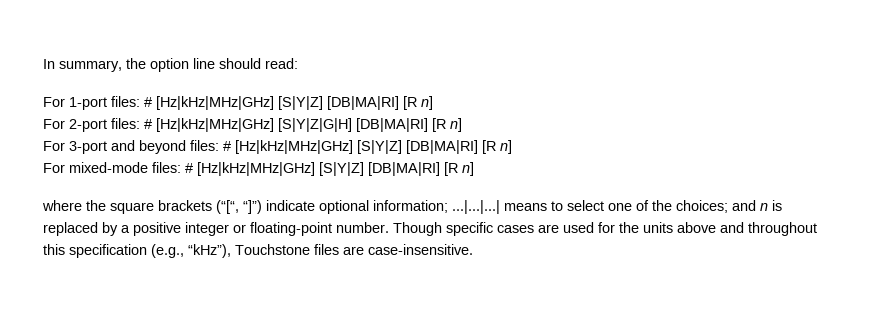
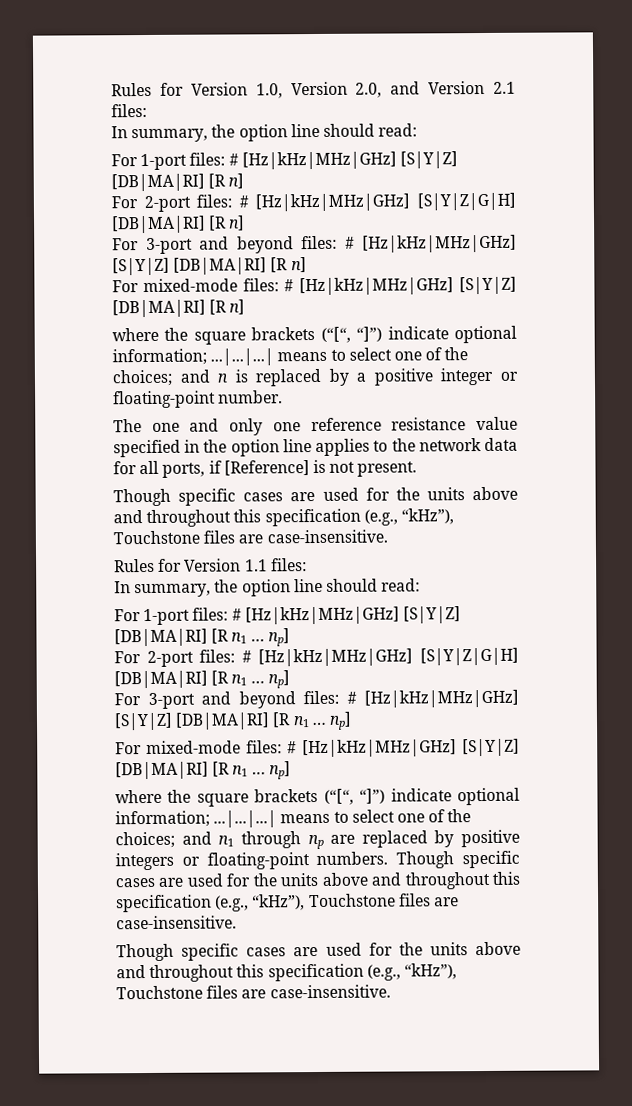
+ Rules for Version 1.0, Version 2.0, and Version 2.1 files:
- where the square brackets (“[“, “]”) indicate optional information; ...|...|...| means to select one of the choices; and n is replaced by a positive integer or floating-point number. Though specific cases are used for the units above and throughout this specification (e.g., “kHz”), Touchstone files are case-insensitive.
+ where the square brackets (“[“, “]”) indicate optional information; ...|...|...| means to select one of the choices; and n is replaced by a positive integer or floating-point number.
+ The one and only one reference resistance value specified in the option line applies to the network data for all ports, if [Reference] is not present.
+ Though specific cases are used for the units above and throughout this specification (e.g., “kHz”), Touchstone files are case-insensitive.
+ Rules for Version 1.1 files:
+ In summary, the option line should read:
+ For 1-port files: # [Hz|kHz|MHz|GHz] [S|Y|Z] [DB|MA|RI] [R n1 … np]
+ For 2-port files: # [Hz|kHz|MHz|GHz] [S|Y|Z|G|H] [DB|MA|RI] [R n1 … np]
+ For 3-port and beyond files: # [Hz|kHz|MHz|GHz] [S|Y|Z] [DB|MA|RI] [R n1 … np]
+ For mixed-mode files: # [Hz|kHz|MHz|GHz] [S|Y|Z] [DB|MA|RI] [R n1 … np]
+ where the square brackets (“[“, “]”) indicate optional information; ...|...|...| means to select one of the choices; and n1 through np are replaced by positive integers or floating-point numbers. Though specific cases are used for the units above and throughout this specification (e.g., “kHz”), Touchstone files are case-insensitive.
+ Though specific cases are used for the units above and throughout this specification (e.g., “kHz”), Touchstone files are case-insensitive.

